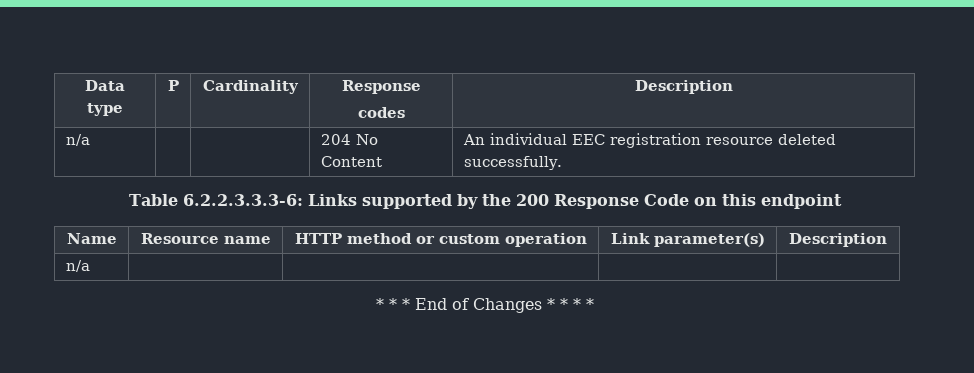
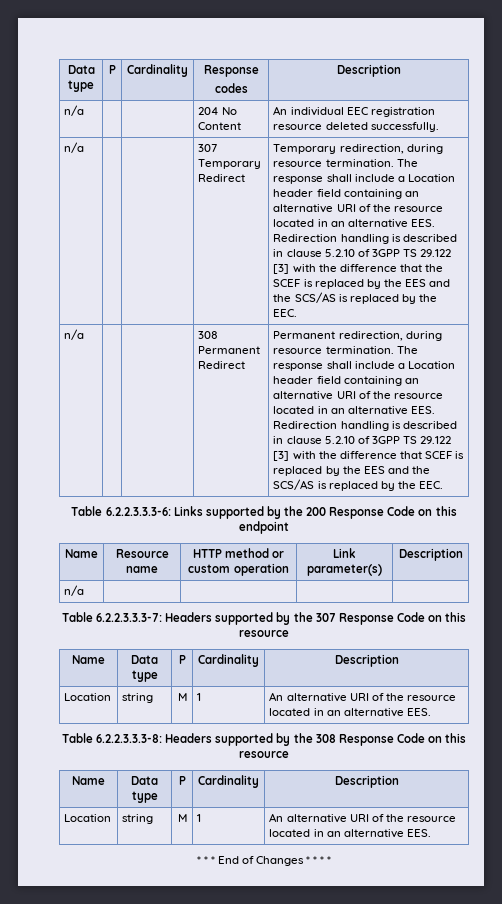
+ n/a | | | 307 Temporary Redirect | Temporary redirection, during resource termination. The response shall include a Location header field containing an alternative URI of the resource located in an alternative EES. Redirection handling is described in clause 5.2.10 of 3GPP TS 29.122 [3] with the difference that the SCEF is replaced by the EES and the SCS/AS is replaced by the EEC.
+ n/a | | | 308 Permanent Redirect | Permanent redirection, during resource termination. The response shall include a Location header field containing an alternative URI of the resource located in an alternative EES. Redirection handling is described in clause 5.2.10 of 3GPP TS 29.122 [3] with the difference that SCEF is replaced by the EES and the SCS/AS is replaced by the EEC.
+ Table 6.2.2.3.3.3-7: Headers supported by the 307 Response Code on this resource
+ Name | Data type | P | Cardinality | Description
+ Location | string | M | 1 | An alternative URI of the resource located in an alternative EES.
+ Table 6.2.2.3.3.3-8: Headers supported by the 308 Response Code on this resource
+ Name | Data type | P | Cardinality | Description
+ Location | string | M | 1 | An alternative URI of the resource located in an alternative EES.

